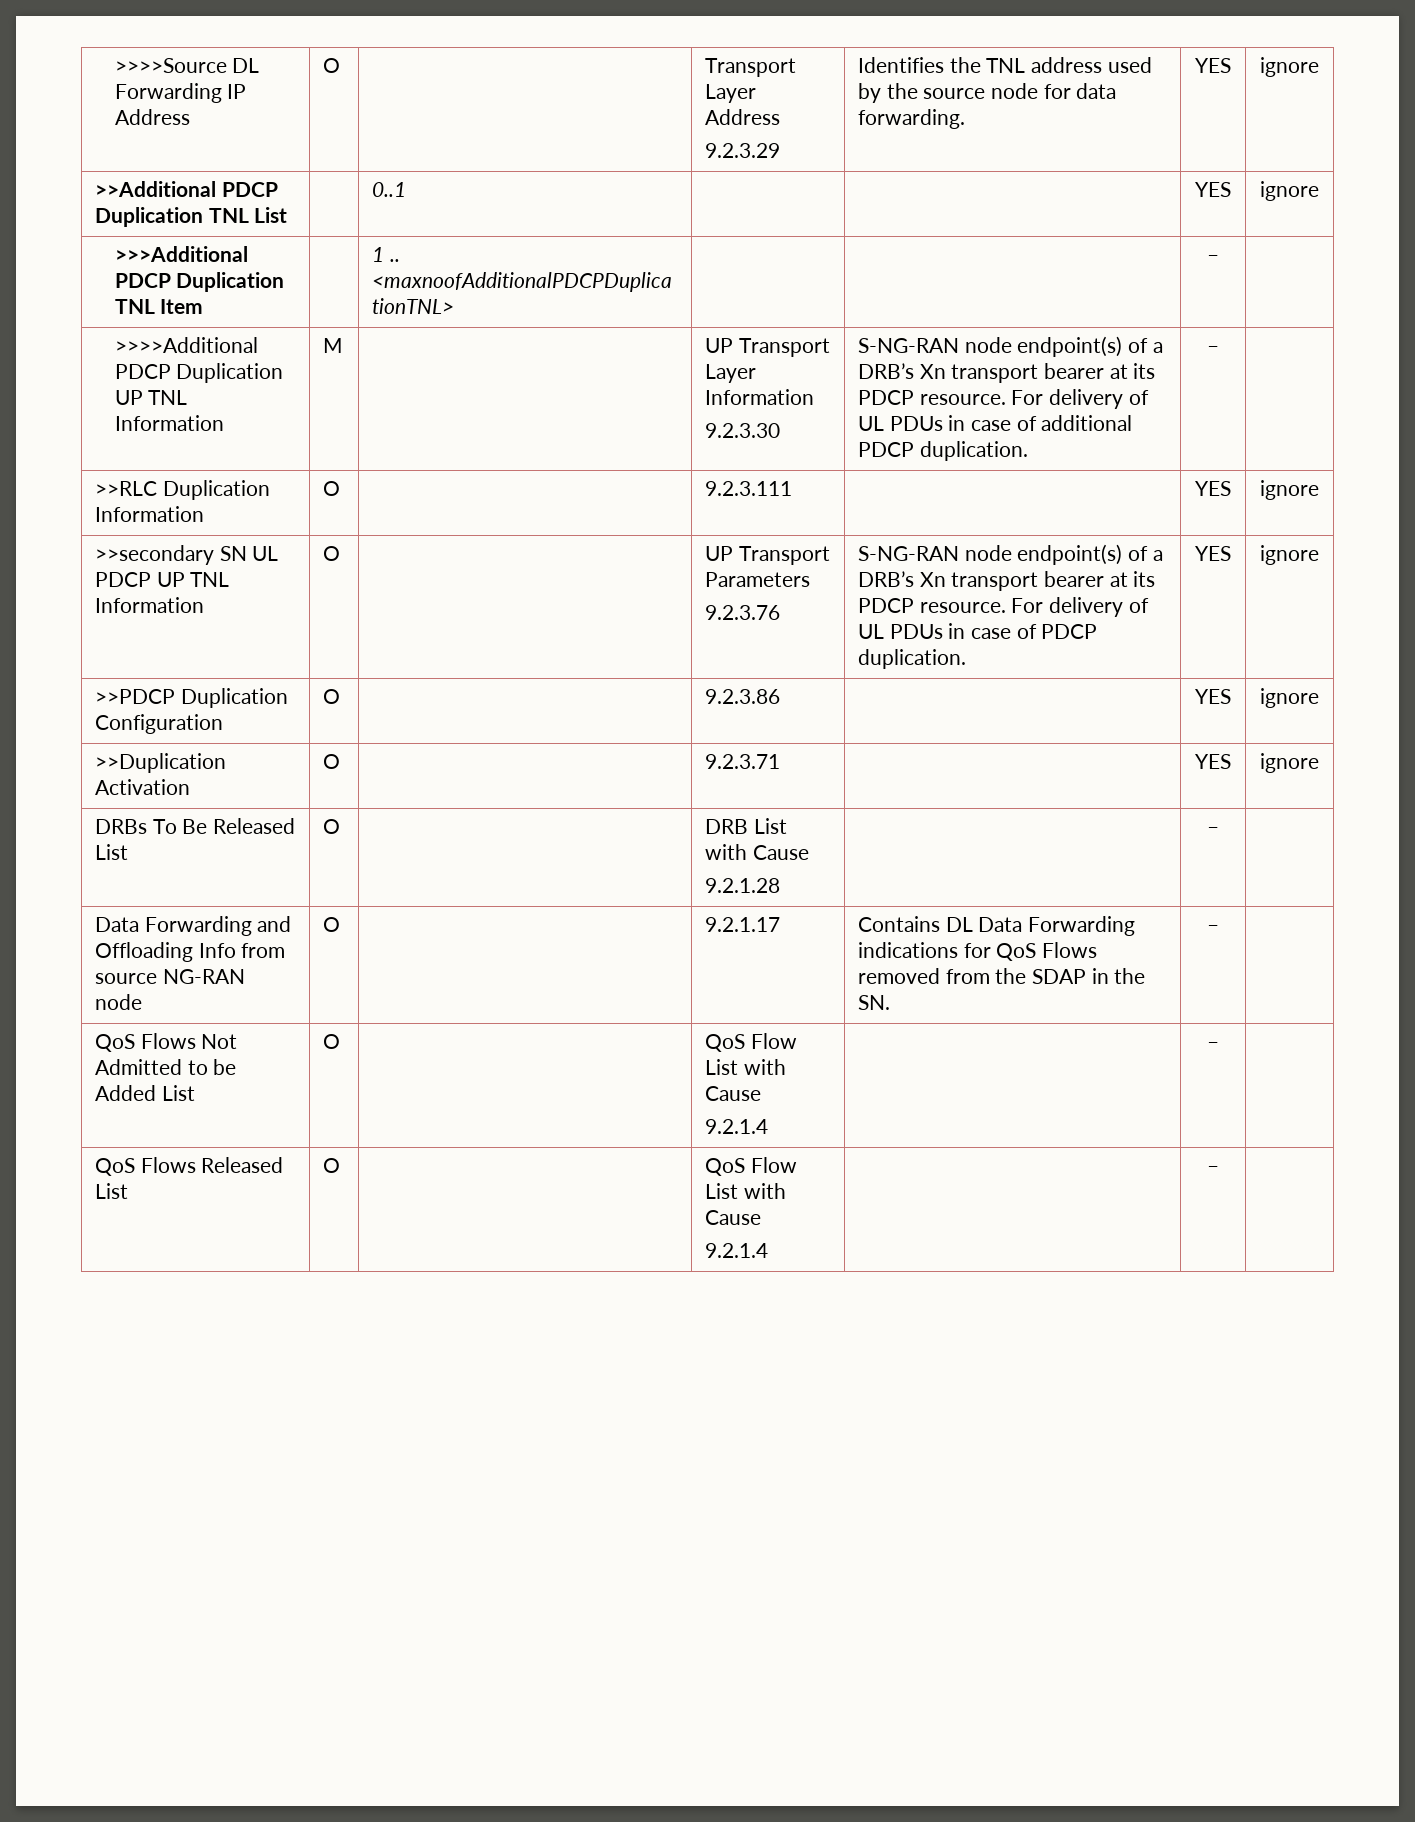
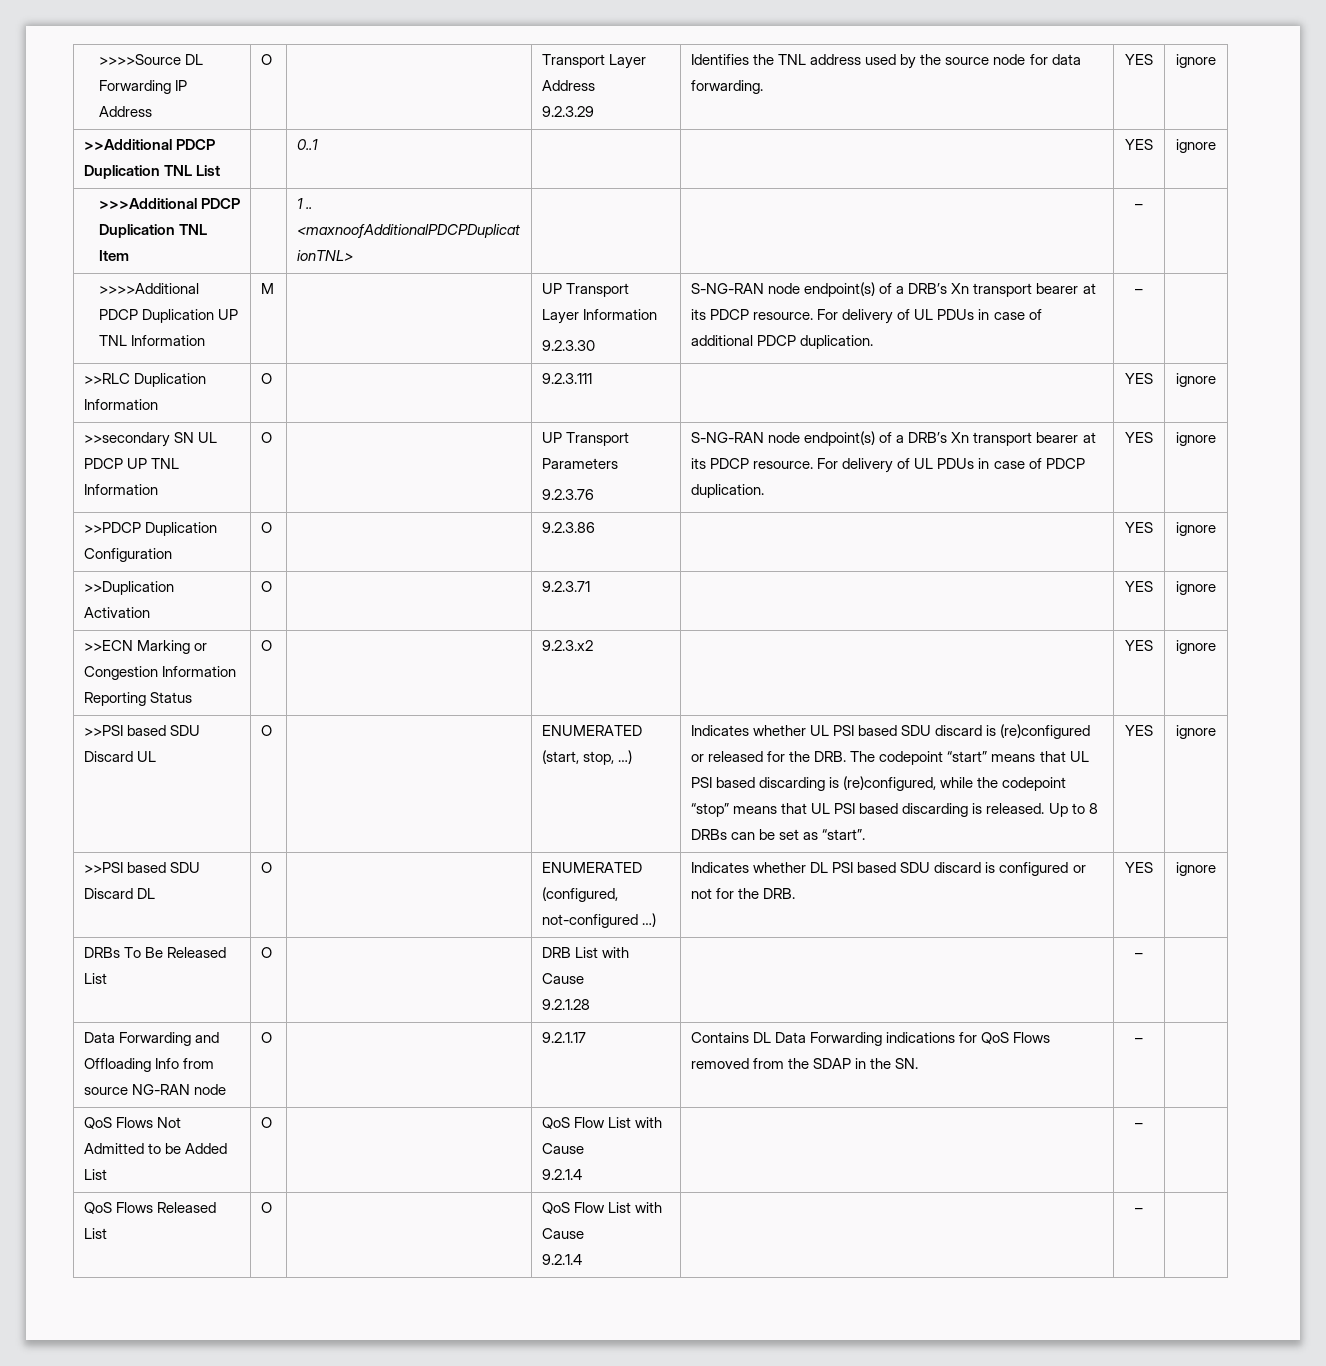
+ >>ECN Marking or Congestion Information Reporting Status | O | | 9.2.3.x2 | | YES | ignore
+ >>PSI based SDU Discard UL | O | | ENUMERATED (start, stop, …) | Indicates whether UL PSI based SDU discard is (re)configured or released for the DRB. The codepoint “start” means that UL PSI based discarding is (re)configured, while the codepoint “stop” means that UL PSI based discarding is released. Up to 8 DRBs can be set as “start”. | YES | ignore
+ >>PSI based SDU Discard DL | O | | ENUMERATED (configured, not-configured …) | Indicates whether DL PSI based SDU discard is configured or not for the DRB. | YES | ignore

